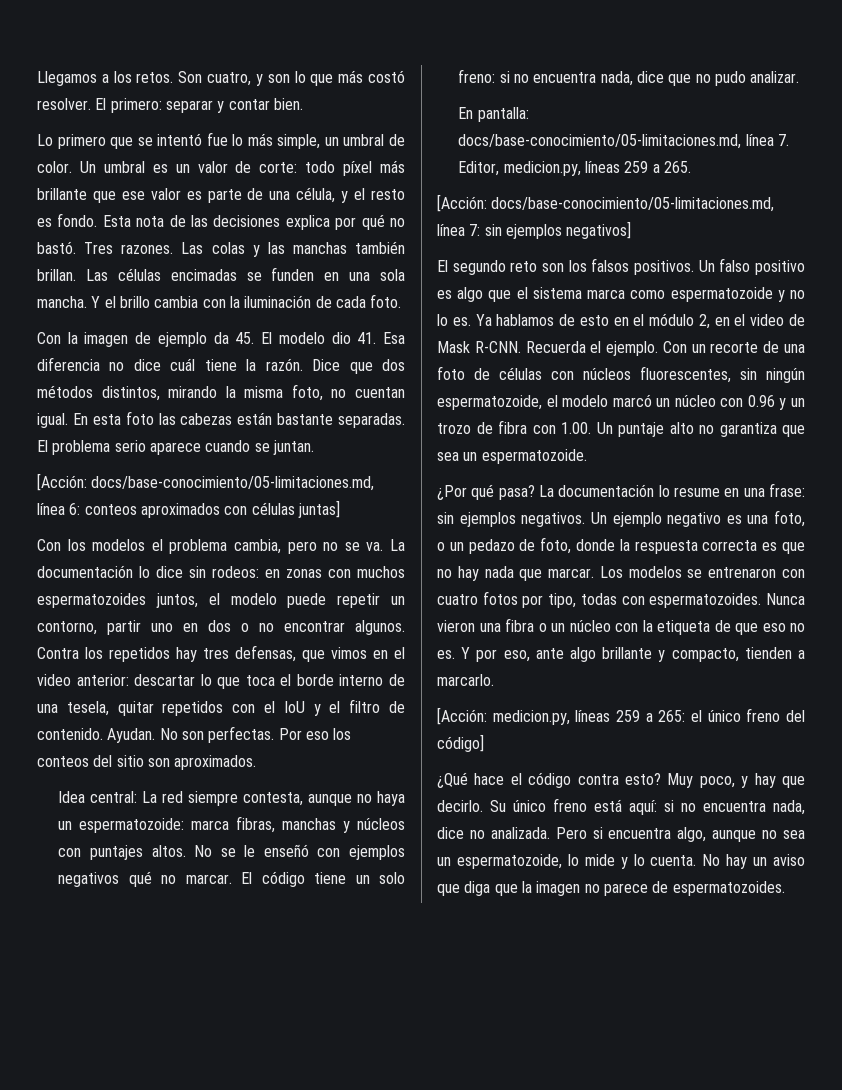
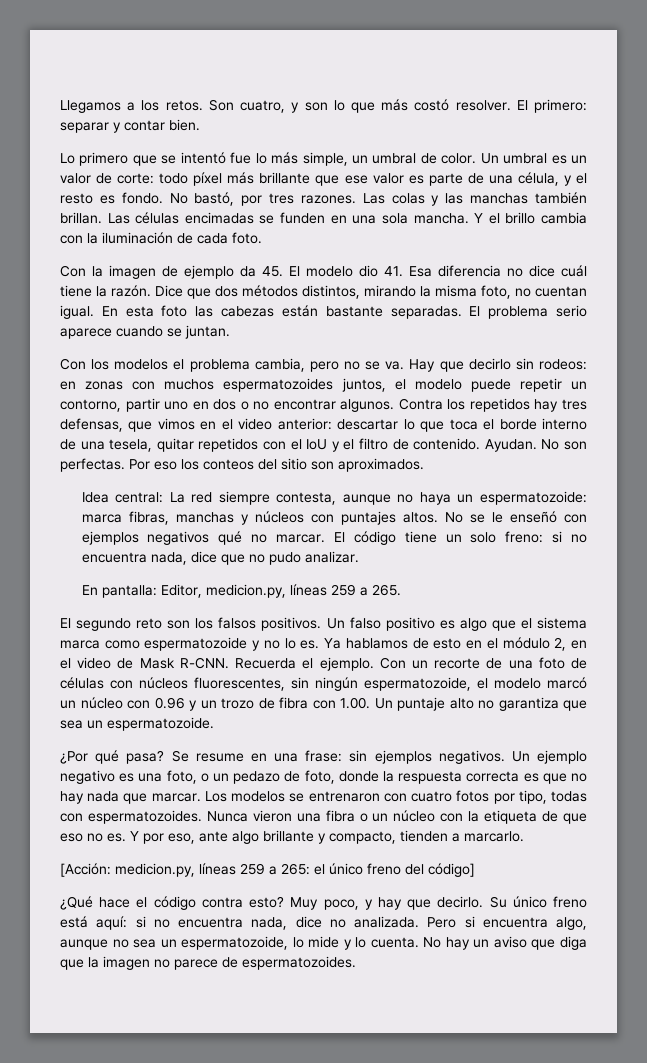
- Esta nota de las decisiones explica por qué no bastó. Tres razones.
+ No bastó, por tres razones.
- [Acción: docs/base-conocimiento/05-limitaciones.md, línea 6: conteos aproximados con células juntas]
- La documentación lo dice sin rodeos: en zonas con muchos espermatozoides juntos, el modelo puede repetir un contorno, partir uno en dos o no encontrar algunos.
+ Hay que decirlo sin rodeos: en zonas con muchos espermatozoides juntos, el modelo puede repetir un contorno, partir uno en dos o no encontrar algunos.
- En pantalla: docs/base-conocimiento/05-limitaciones.md, línea 7. Editor, medicion.py, líneas 259 a 265.
+ En pantalla: Editor, medicion.py, líneas 259 a 265.
- [Acción: docs/base-conocimiento/05-limitaciones.md, línea 7: sin ejemplos negativos]
- La documentación lo resume en una frase: sin ejemplos negativos.
+ Se resume en una frase: sin ejemplos negativos.

